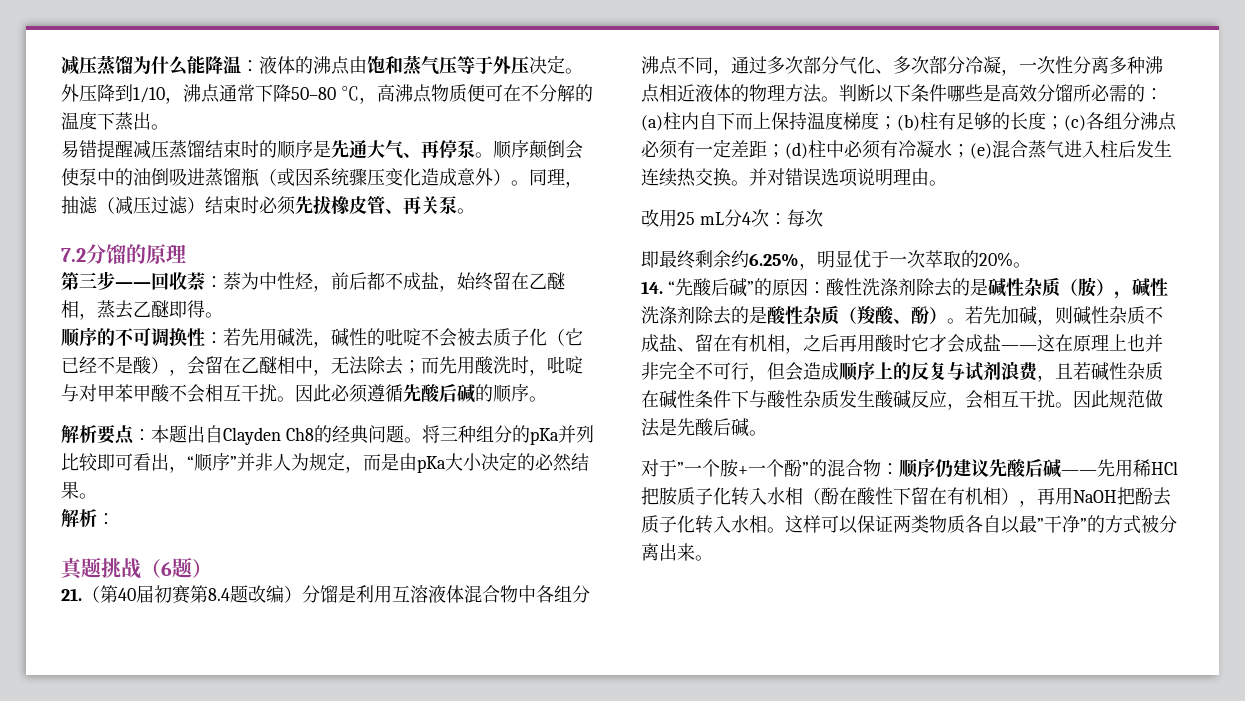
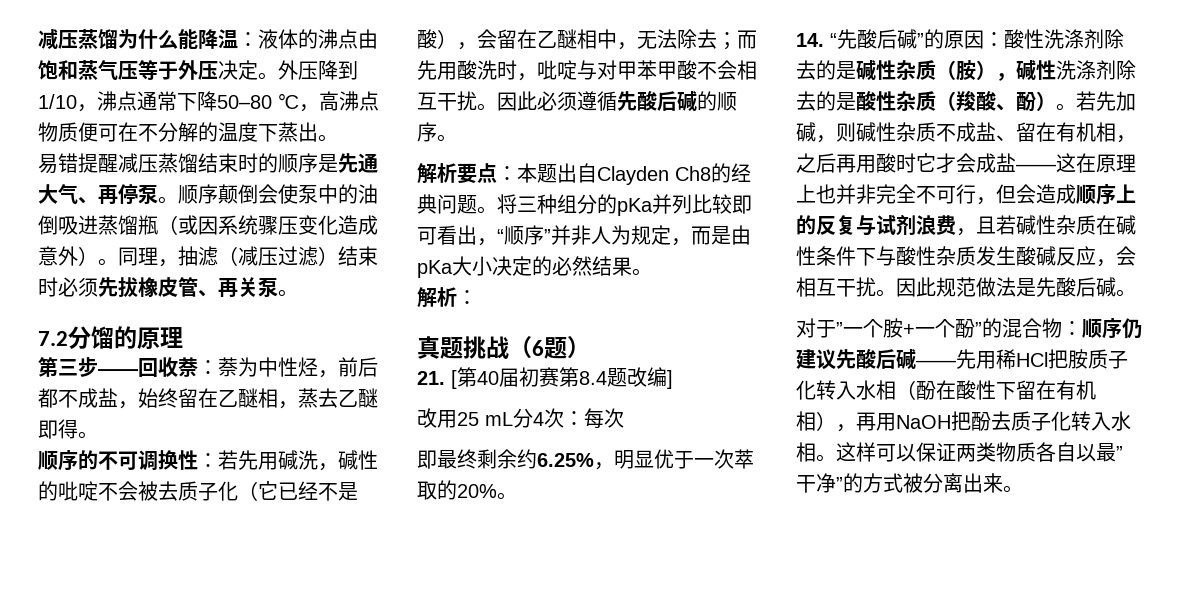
- 21.（第40届初赛第8.4题改编）分馏是利用互溶液体混合物中各组分沸点不同，通过多次部分气化、多次部分冷凝，一次性分离多种沸点相近液体的物理方法。判断以下条件哪些是高效分馏所必需的：(a)柱内自下而上保持温度梯度；(b)柱有足够的长度；(c)各组分沸点必须有一定差距；(d)柱中必须有冷凝水；(e)混合蒸气进入柱后发生连续热交换。并对错误选项说明理由。
+ 21. [第40届初赛第8.4题改编]

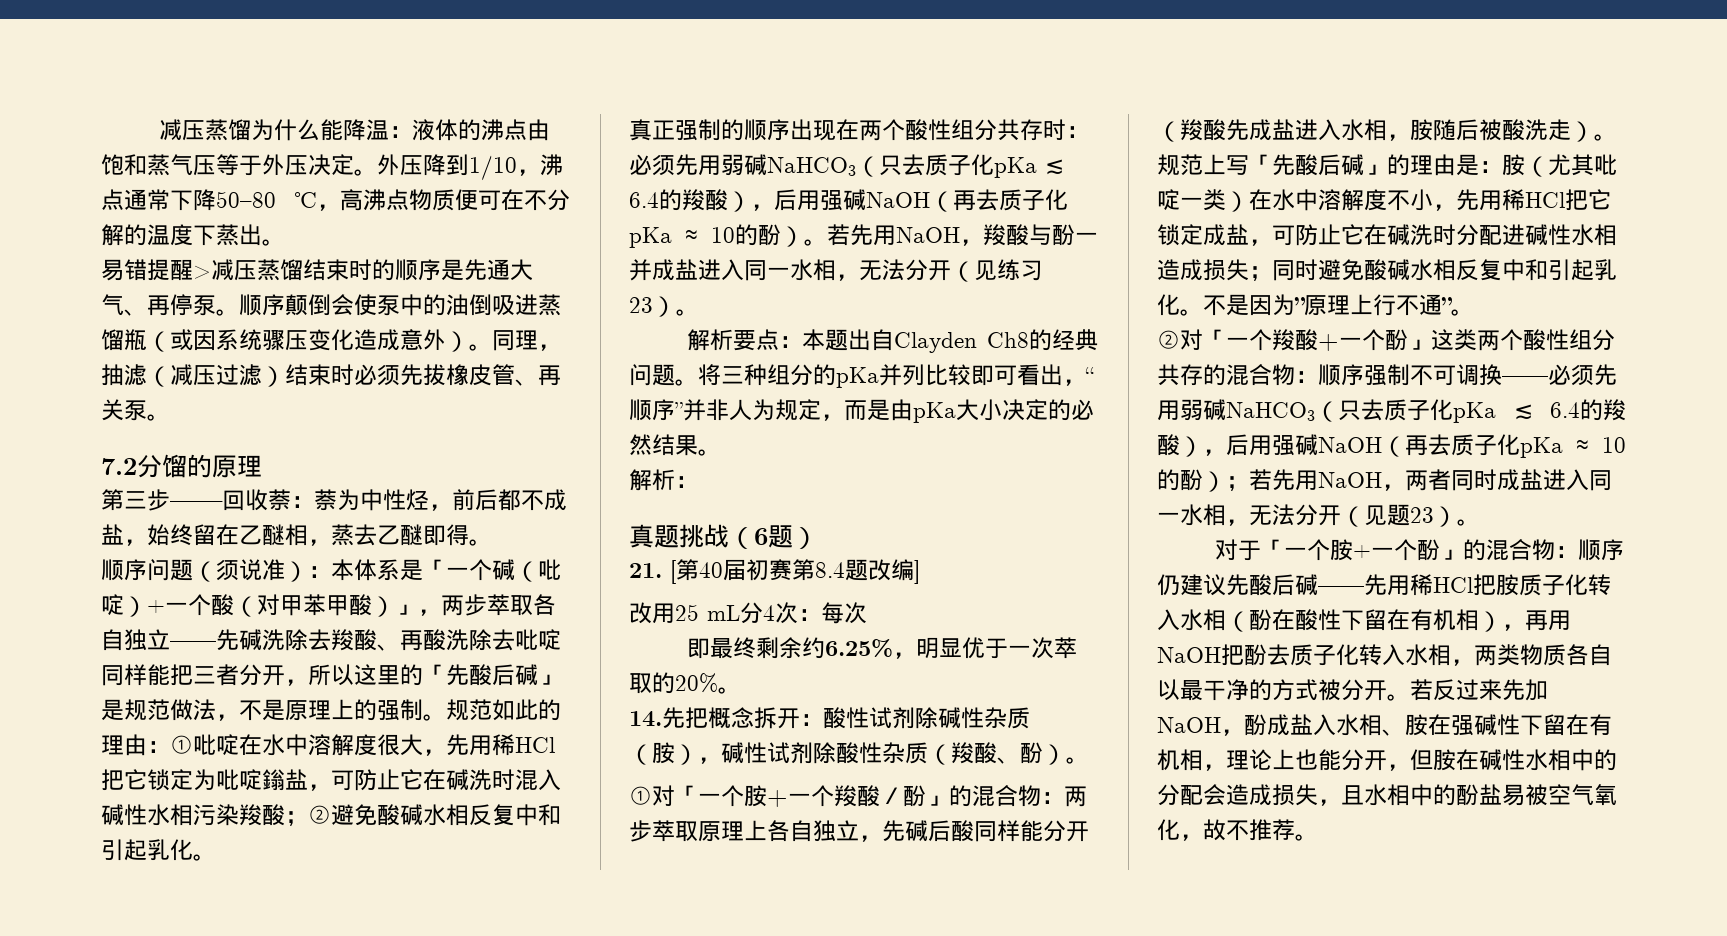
- 易错提醒减压蒸馏结束时的顺序是先通大气、再停泵。
+ 易错提醒>减压蒸馏结束时的顺序是先通大气、再停泵。
- 顺序的不可调换性：若先用碱洗，碱性的吡啶不会被去质子化（它已经不是酸），会留在乙醚相中，无法除去；而先用酸洗时，吡啶与对甲苯甲酸不会相互干扰。因此必须遵循先酸后碱的顺序。
+ 顺序问题（须说准）：本体系是「一个碱（吡啶）+一个酸（对甲苯甲酸）」，两步萃取各自独立——先碱洗除去羧酸、再酸洗除去吡啶同样能把三者分开，所以这里的「先酸后碱」是规范做法，不是原理上的强制。规范如此的理由：①吡啶在水中溶解度很大，先用稀HCl把它锁定为吡啶鎓盐，可防止它在碱洗时混入碱性水相污染羧酸；②避免酸碱水相反复中和引起乳化。
+ 真正强制的顺序出现在两个酸性组分共存时：必须先用弱碱NaHCO3（只去质子化pKa ≲ 6.4的羧酸），后用强碱NaOH（再去质子化pKa ≈ 10的酚）。若先用NaOH，羧酸与酚一并成盐进入同一水相，无法分开（见练习23）。
- 14. “先酸后碱”的原因：酸性洗涤剂除去的是碱性杂质（胺），碱性洗涤剂除去的是酸性杂质（羧酸、酚）。若先加碱，则碱性杂质不成盐、留在有机相，之后再用酸时它才会成盐——这在原理上也并非完全不可行，但会造成顺序上的反复与试剂浪费，且若碱性杂质在碱性条件下与酸性杂质发生酸碱反应，会相互干扰。因此规范做法是先酸后碱。
+ 14.先把概念拆开：酸性试剂除碱性杂质（胺），碱性试剂除酸性杂质（羧酸、酚）。
+ ①对「一个胺+一个羧酸／酚」的混合物：两步萃取原理上各自独立，先碱后酸同样能分开（羧酸先成盐进入水相，胺随后被酸洗走）。规范上写「先酸后碱」的理由是：胺（尤其吡啶一类）在水中溶解度不小，先用稀HCl把它锁定成盐，可防止它在碱洗时分配进碱性水相造成损失；同时避免酸碱水相反复中和引起乳化。不是因为”原理上行不通”。
+ ②对「一个羧酸+一个酚」这类两个酸性组分共存的混合物：顺序强制不可调换——必须先用弱碱NaHCO3（只去质子化pKa ≲ 6.4的羧酸），后用强碱NaOH（再去质子化pKa ≈ 10的酚）；若先用NaOH，两者同时成盐进入同一水相，无法分开（见题23）。
- 对于”一个胺+一个酚”的混合物：顺序仍建议先酸后碱——先用稀HCl把胺质子化转入水相（酚在酸性下留在有机相），再用NaOH把酚去质子化转入水相。这样可以保证两类物质各自以最”干净”的方式被分离出来。
+ 对于「一个胺+一个酚」的混合物：顺序仍建议先酸后碱——先用稀HCl把胺质子化转入水相（酚在酸性下留在有机相），再用NaOH把酚去质子化转入水相，两类物质各自以最干净的方式被分开。若反过来先加NaOH，酚成盐入水相、胺在强碱性下留在有机相，理论上也能分开，但胺在碱性水相中的分配会造成损失，且水相中的酚盐易被空气氧化，故不推荐。

